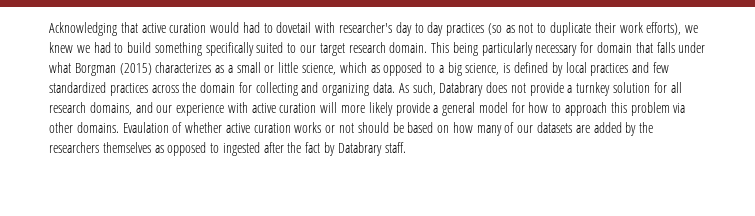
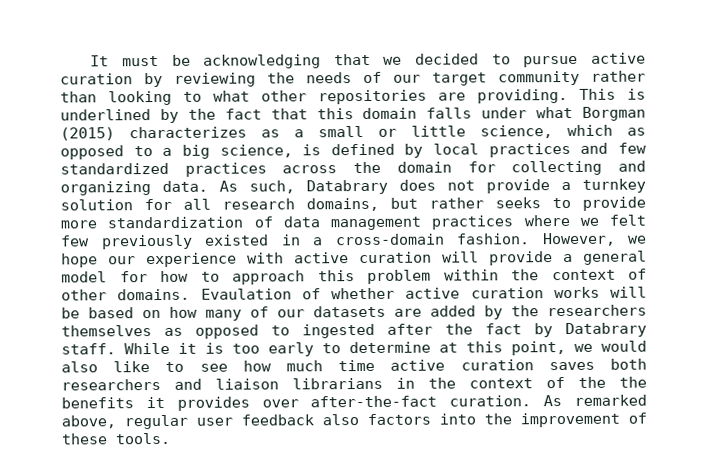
- Acknowledging that active curation would had to dovetail with researcher's day to day practices (so as not to duplicate their work efforts), we knew we had to build something specifically suited to our target research domain. This being particularly necessary for domain that falls under what Borgman (2015) characterizes as a small or little science, which as opposed to a big science, is defined by local practices and few standardized practices across the domain for collecting and organizing data.
+ It must be acknowledging that we decided to pursue active curation by reviewing the needs of our target community rather than looking to what other repositories are providing. This is underlined by the fact that this domain falls under what Borgman (2015) characterizes as a small or little science, which as opposed to a big science, is defined by local practices and few standardized practices across the domain for collecting and organizing data.
- As such, Databrary does not provide a turnkey solution for all research domains, and our experience with active curation will more likely provide a general model for how to approach this problem via other domains.
+ As such, Databrary does not provide a turnkey solution for all research domains, but rather seeks to provide more standardization of data management practices where we felt few previously existed in a cross-domain fashion. However, we hope our experience with active curation will provide a general model for how to approach this problem within the context of other domains.
- Evaulation of whether active curation works or not should be based on how many of our datasets are added by the researchers themselves as opposed to ingested after the fact by Databrary staff.
+ Evaulation of whether active curation works will be based on how many of our datasets are added by the researchers themselves as opposed to ingested after the fact by Databrary staff.
+ While it is too early to determine at this point, we would also like to see how much time active curation saves both researchers and liaison librarians in the context of the the benefits it provides over after-the-fact curation. As remarked above, regular user feedback also factors into the improvement of these tools.

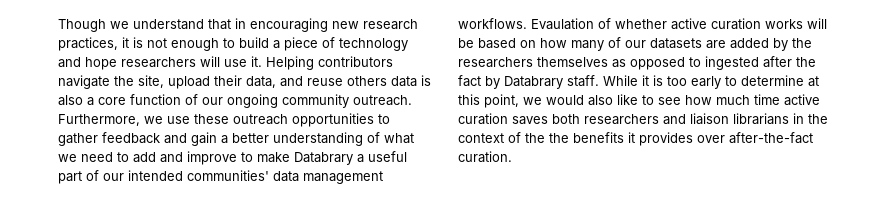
- It must be acknowledging that we decided to pursue active curation by reviewing the needs of our target community rather than looking to what other repositories are providing. This is underlined by the fact that this domain falls under what Borgman (2015) characterizes as a small or little science, which as opposed to a big science, is defined by local practices and few standardized practices across the domain for collecting and organizing data. As such, Databrary does not provide a turnkey solution for all research domains, but rather seeks to provide more standardization of data management practices where we felt few previously existed in a cross-domain fashion. However, we hope our experience with active curation will provide a general model for how to approach this problem within the context of other domains.
+ Though we understand that in encouraging new research practices, it is not enough to build a piece of technology and hope researchers will use it. Helping contributors navigate the site, upload their data, and reuse others data is also a core function of our ongoing community outreach. Furthermore, we use these outreach opportunities to gather feedback and gain a better understanding of what we need to add and improve to make Databrary a useful part of our intended communities' data management workflows.
- As remarked above, regular user feedback also factors into the improvement of these tools.

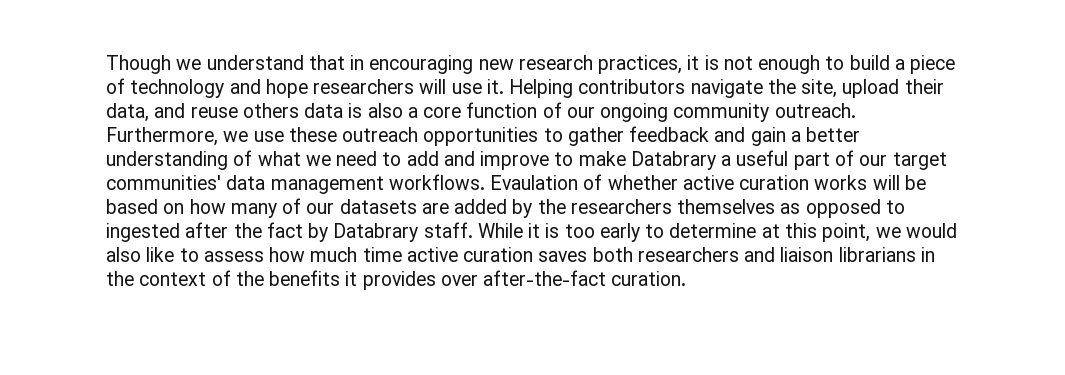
- Furthermore, we use these outreach opportunities to gather feedback and gain a better understanding of what we need to add and improve to make Databrary a useful part of our intended communities' data management workflows.
+ Furthermore, we use these outreach opportunities to gather feedback and gain a better understanding of what we need to add and improve to make Databrary a useful part of our target communities' data management workflows.
- While it is too early to determine at this point, we would also like to see how much time active curation saves both researchers and liaison librarians in the context of the the benefits it provides over after-the-fact curation.
+ While it is too early to determine at this point, we would also like to assess how much time active curation saves both researchers and liaison librarians in the context of the benefits it provides over after-the-fact curation.

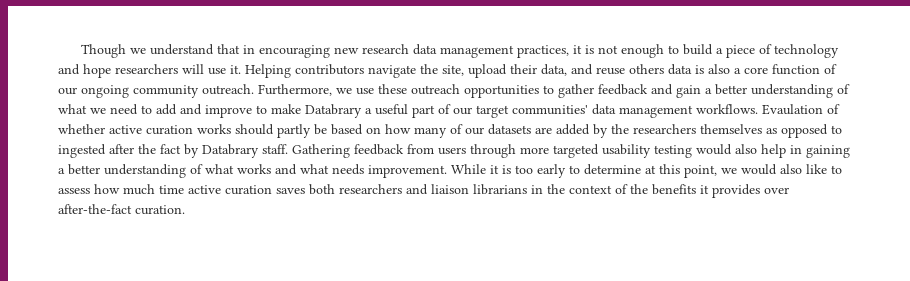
- Though we understand that in encouraging new research practices, it is not enough to build a piece of technology and hope researchers will use it.
+ Though we understand that in encouraging new research data management practices, it is not enough to build a piece of technology and hope researchers will use it.
- Evaulation of whether active curation works will be based on how many of our datasets are added by the researchers themselves as opposed to ingested after the fact by Databrary staff.
+ Evaulation of whether active curation works should partly be based on how many of our datasets are added by the researchers themselves as opposed to ingested after the fact by Databrary staff.
+ Gathering feedback from users through more targeted usability testing would also help in gaining a better understanding of what works and what needs improvement.

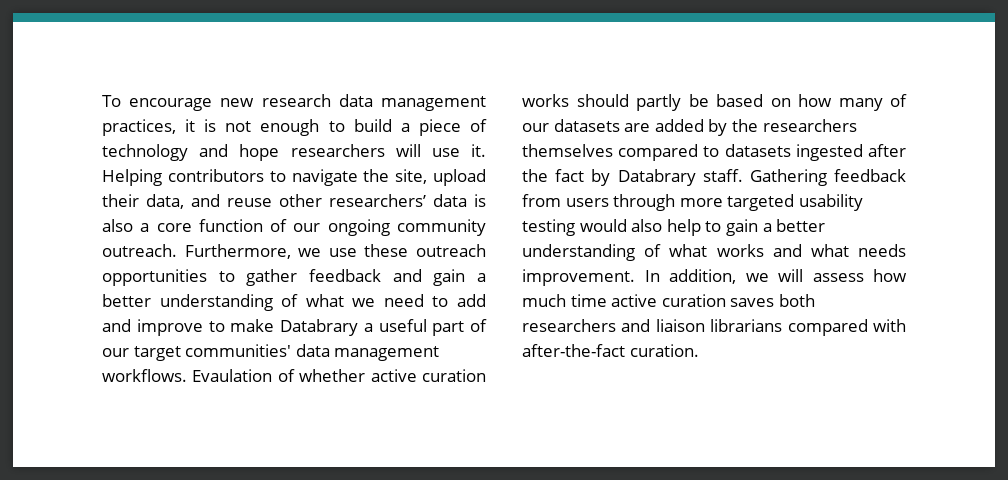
- Though we understand that in encouraging new research data management practices, it is not enough to build a piece of technology and hope researchers will use it.
+ To encourage new research data management practices, it is not enough to build a piece of technology and hope researchers will use it.
- Helping contributors navigate the site, upload their data, and reuse others data is also a core function of our ongoing community outreach.
+ Helping contributors to navigate the site, upload their data, and reuse other researchers’ data is also a core function of our ongoing community outreach.
- Evaulation of whether active curation works should partly be based on how many of our datasets are added by the researchers themselves as opposed to ingested after the fact by Databrary staff.
+ Evaulation of whether active curation works should partly be based on how many of our datasets are added by the researchers themselves compared to datasets ingested after the fact by Databrary staff.
- Gathering feedback from users through more targeted usability testing would also help in gaining a better understanding of what works and what needs improvement.
+ Gathering feedback from users through more targeted usability testing would also help to gain a better understanding of what works and what needs improvement.
- While it is too early to determine at this point, we would also like to assess how much time active curation saves both researchers and liaison librarians in the context of the benefits it provides over after-the-fact curation.
+ In addition, we will assess how much time active curation saves both researchers and liaison librarians compared with after-the-fact curation.

